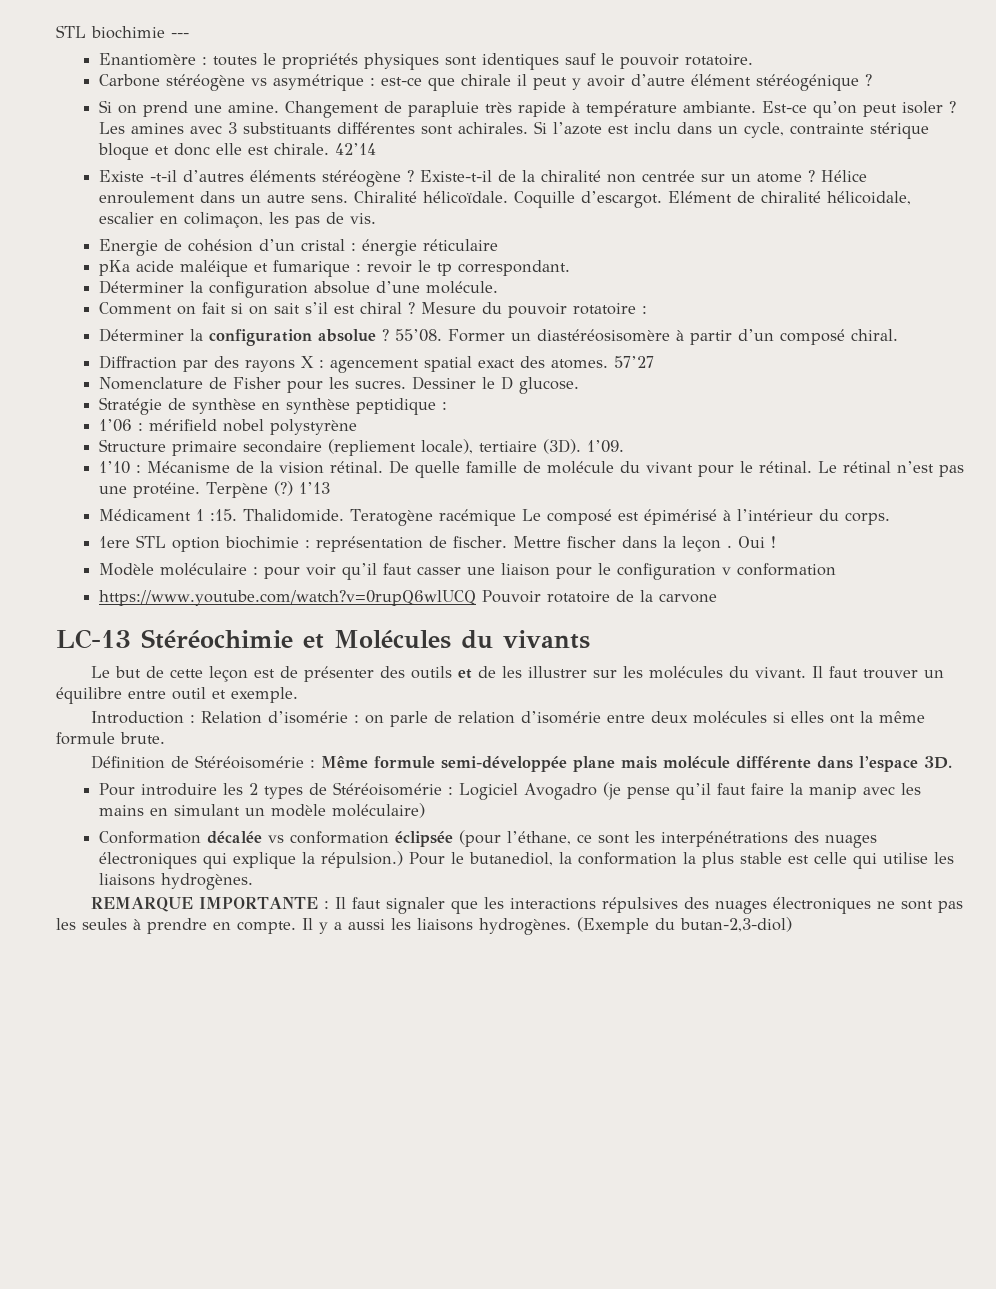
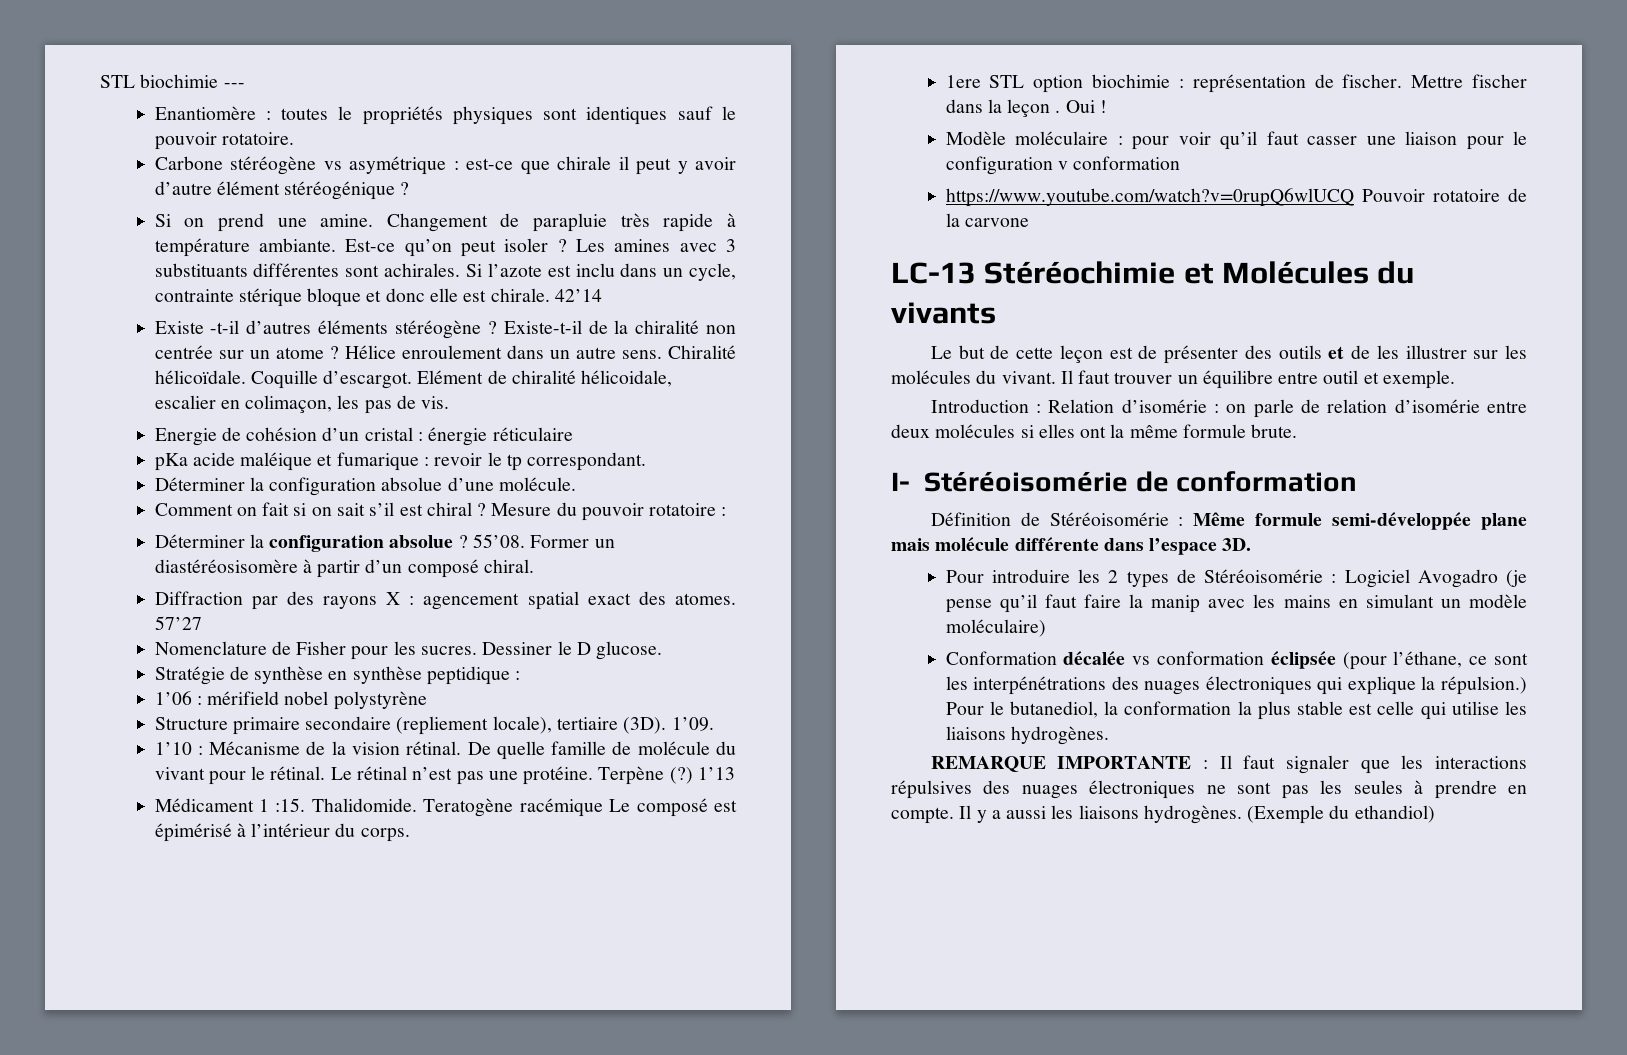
+ I- Stéréoisomérie de conformation
- (Exemple du butan-2,3-diol)
+ (Exemple du ethandiol)

